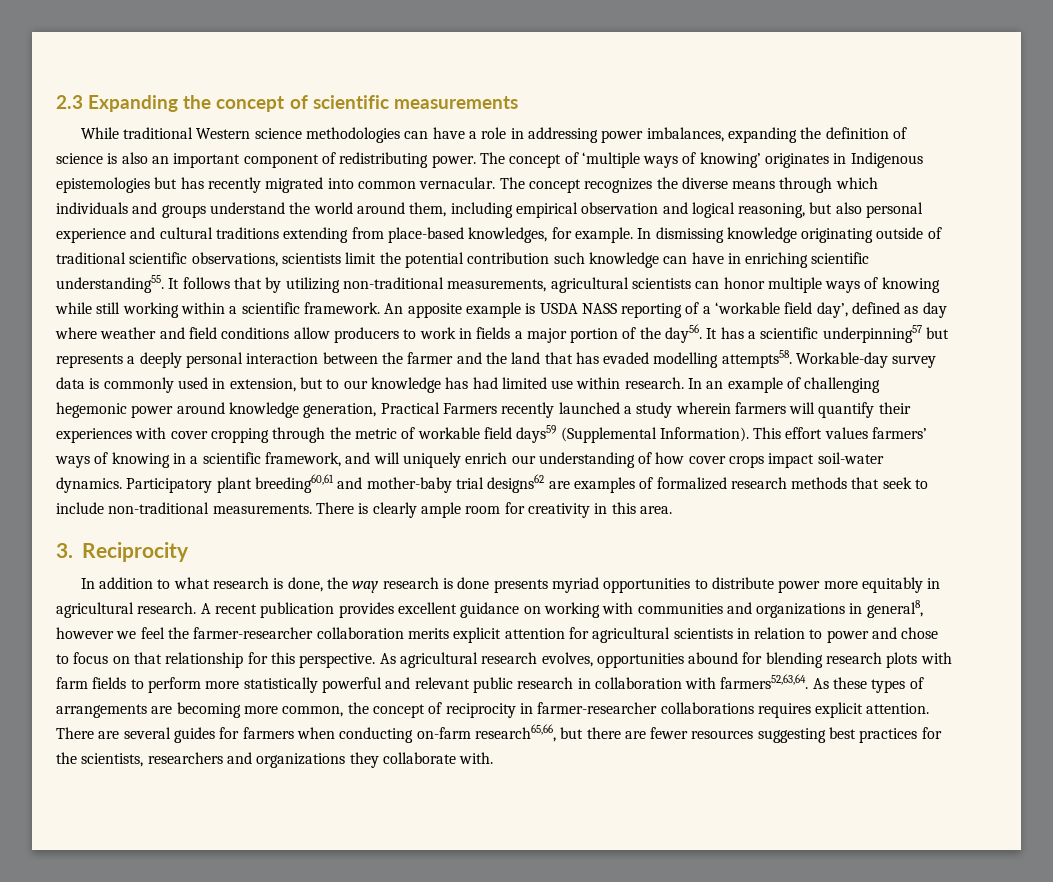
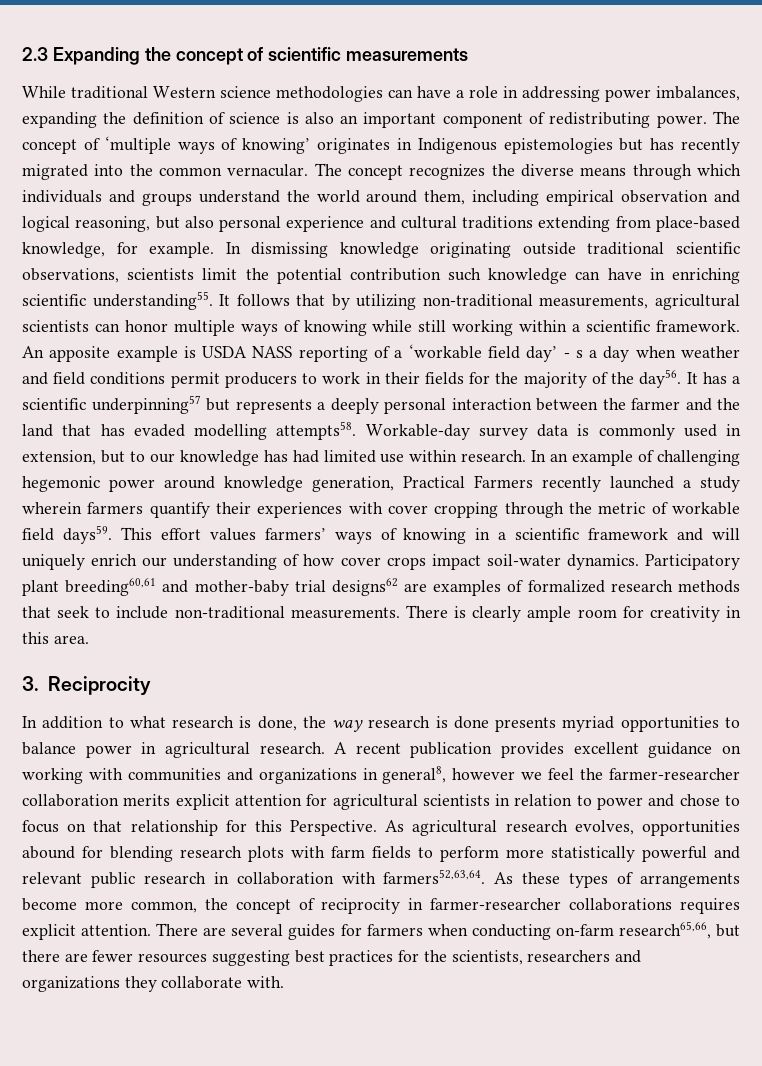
- The concept of ‘multiple ways of knowing’ originates in Indigenous epistemologies but has recently migrated into common vernacular.
+ The concept of ‘multiple ways of knowing’ originates in Indigenous epistemologies but has recently migrated into the common vernacular.
- The concept recognizes the diverse means through which individuals and groups understand the world around them, including empirical observation and logical reasoning, but also personal experience and cultural traditions extending from place-based knowledges, for example.
+ The concept recognizes the diverse means through which individuals and groups understand the world around them, including empirical observation and logical reasoning, but also personal experience and cultural traditions extending from place-based knowledge, for example.
- In dismissing knowledge originating outside of traditional scientific observations, scientists limit the potential contribution such knowledge can have in enriching scientific understanding55.
+ In dismissing knowledge originating outside traditional scientific observations, scientists limit the potential contribution such knowledge can have in enriching scientific understanding55.
- An apposite example is USDA NASS reporting of a ‘workable field day’, defined as day where weather and field conditions allow producers to work in fields a major portion of the day56.
+ An apposite example is USDA NASS reporting of a ‘workable field day’ - s a day when weather and field conditions permit producers to work in their fields for the majority of the day56.
- In an example of challenging hegemonic power around knowledge generation, Practical Farmers recently launched a study wherein farmers will quantify their experiences with cover cropping through the metric of workable field days59 (Supplemental Information).
+ In an example of challenging hegemonic power around knowledge generation, Practical Farmers recently launched a study wherein farmers quantify their experiences with cover cropping through the metric of workable field days59.
- This effort values farmers’ ways of knowing in a scientific framework, and will uniquely enrich our understanding of how cover crops impact soil-water dynamics.
+ This effort values farmers’ ways of knowing in a scientific framework and will uniquely enrich our understanding of how cover crops impact soil-water dynamics.
- In addition to what research is done, the way research is done presents myriad opportunities to distribute power more equitably in agricultural research.
+ In addition to what research is done, the way research is done presents myriad opportunities to balance power in agricultural research.
- A recent publication provides excellent guidance on working with communities and organizations in general8, however we feel the farmer-researcher collaboration merits explicit attention for agricultural scientists in relation to power and chose to focus on that relationship for this perspective.
+ A recent publication provides excellent guidance on working with communities and organizations in general8, however we feel the farmer-researcher collaboration merits explicit attention for agricultural scientists in relation to power and chose to focus on that relationship for this Perspective.
- As these types of arrangements are becoming more common, the concept of reciprocity in farmer-researcher collaborations requires explicit attention.
+ As these types of arrangements become more common, the concept of reciprocity in farmer-researcher collaborations requires explicit attention.

